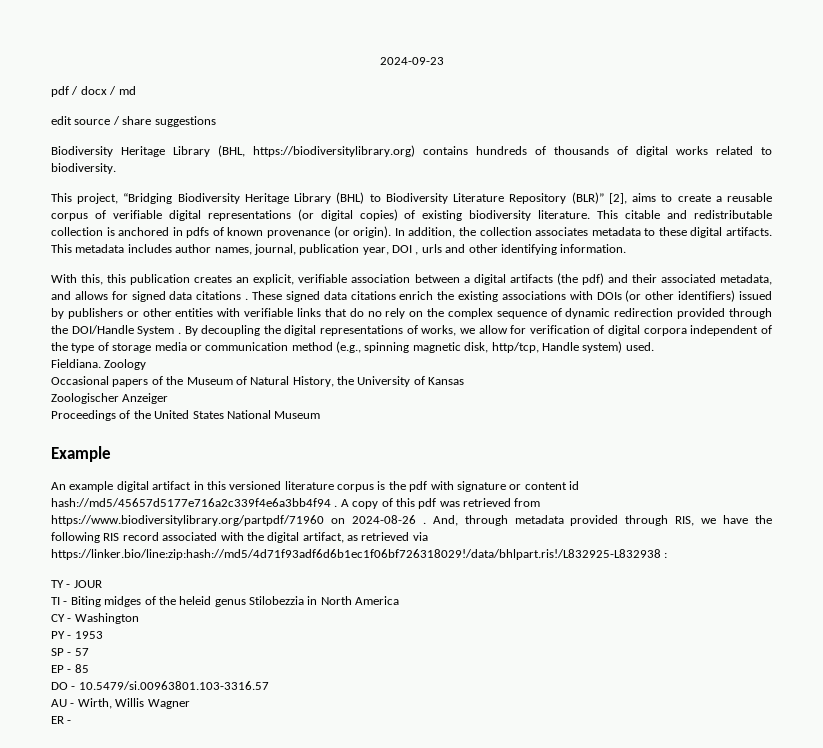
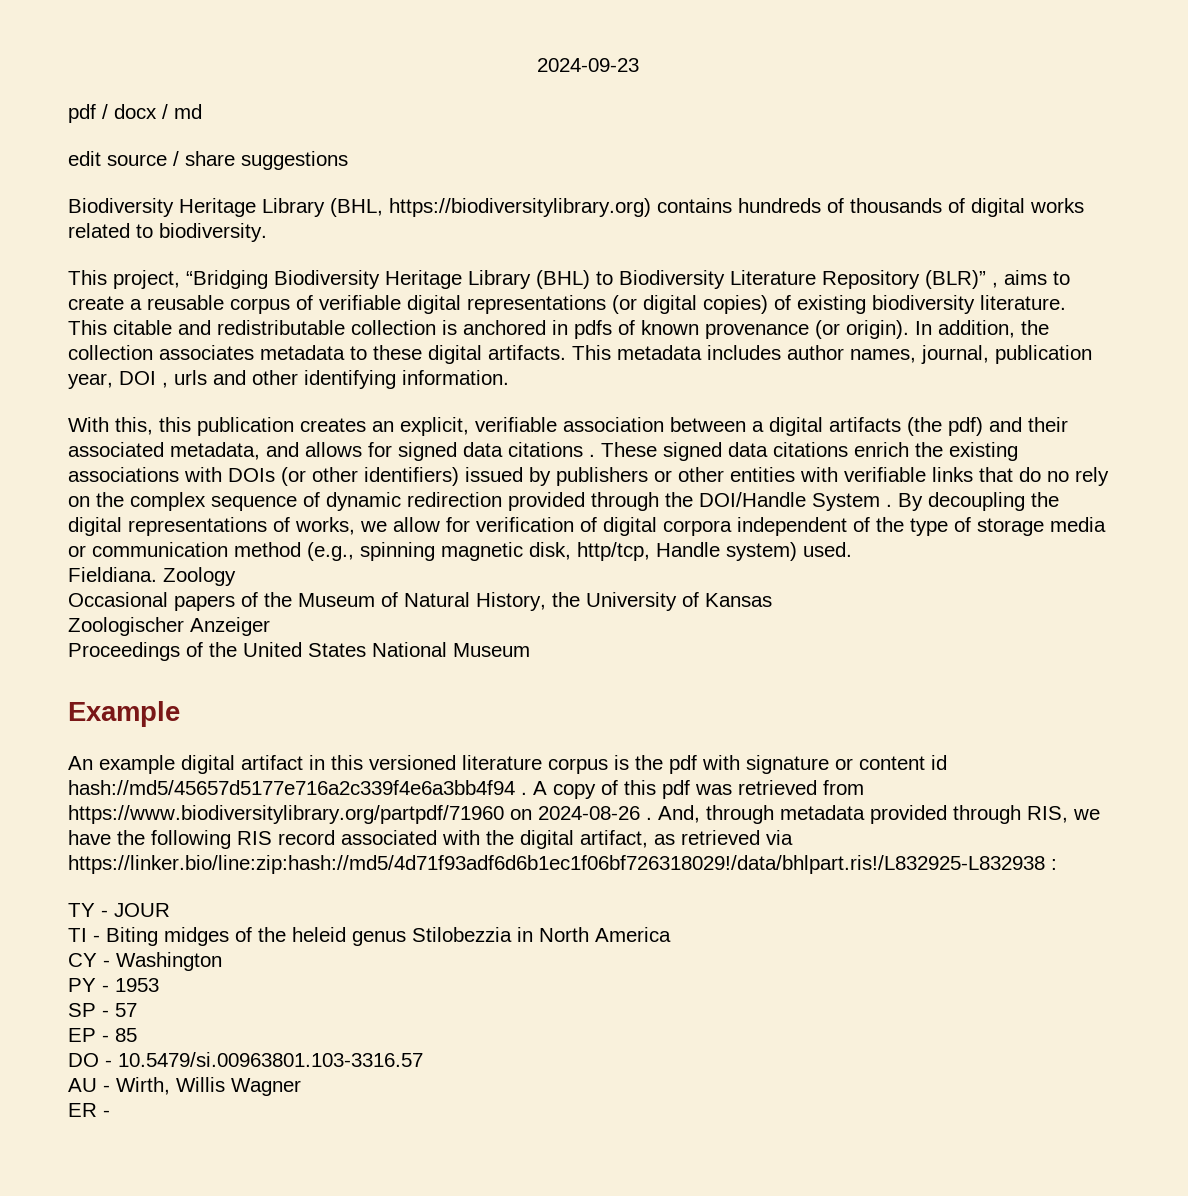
- This project, “Bridging Biodiversity Heritage Library (BHL) to Biodiversity Literature Repository (BLR)” [2], aims to create a reusable corpus of verifiable digital representations (or digital copies) of existing biodiversity literature.
+ This project, “Bridging Biodiversity Heritage Library (BHL) to Biodiversity Literature Repository (BLR)” , aims to create a reusable corpus of verifiable digital representations (or digital copies) of existing biodiversity literature.

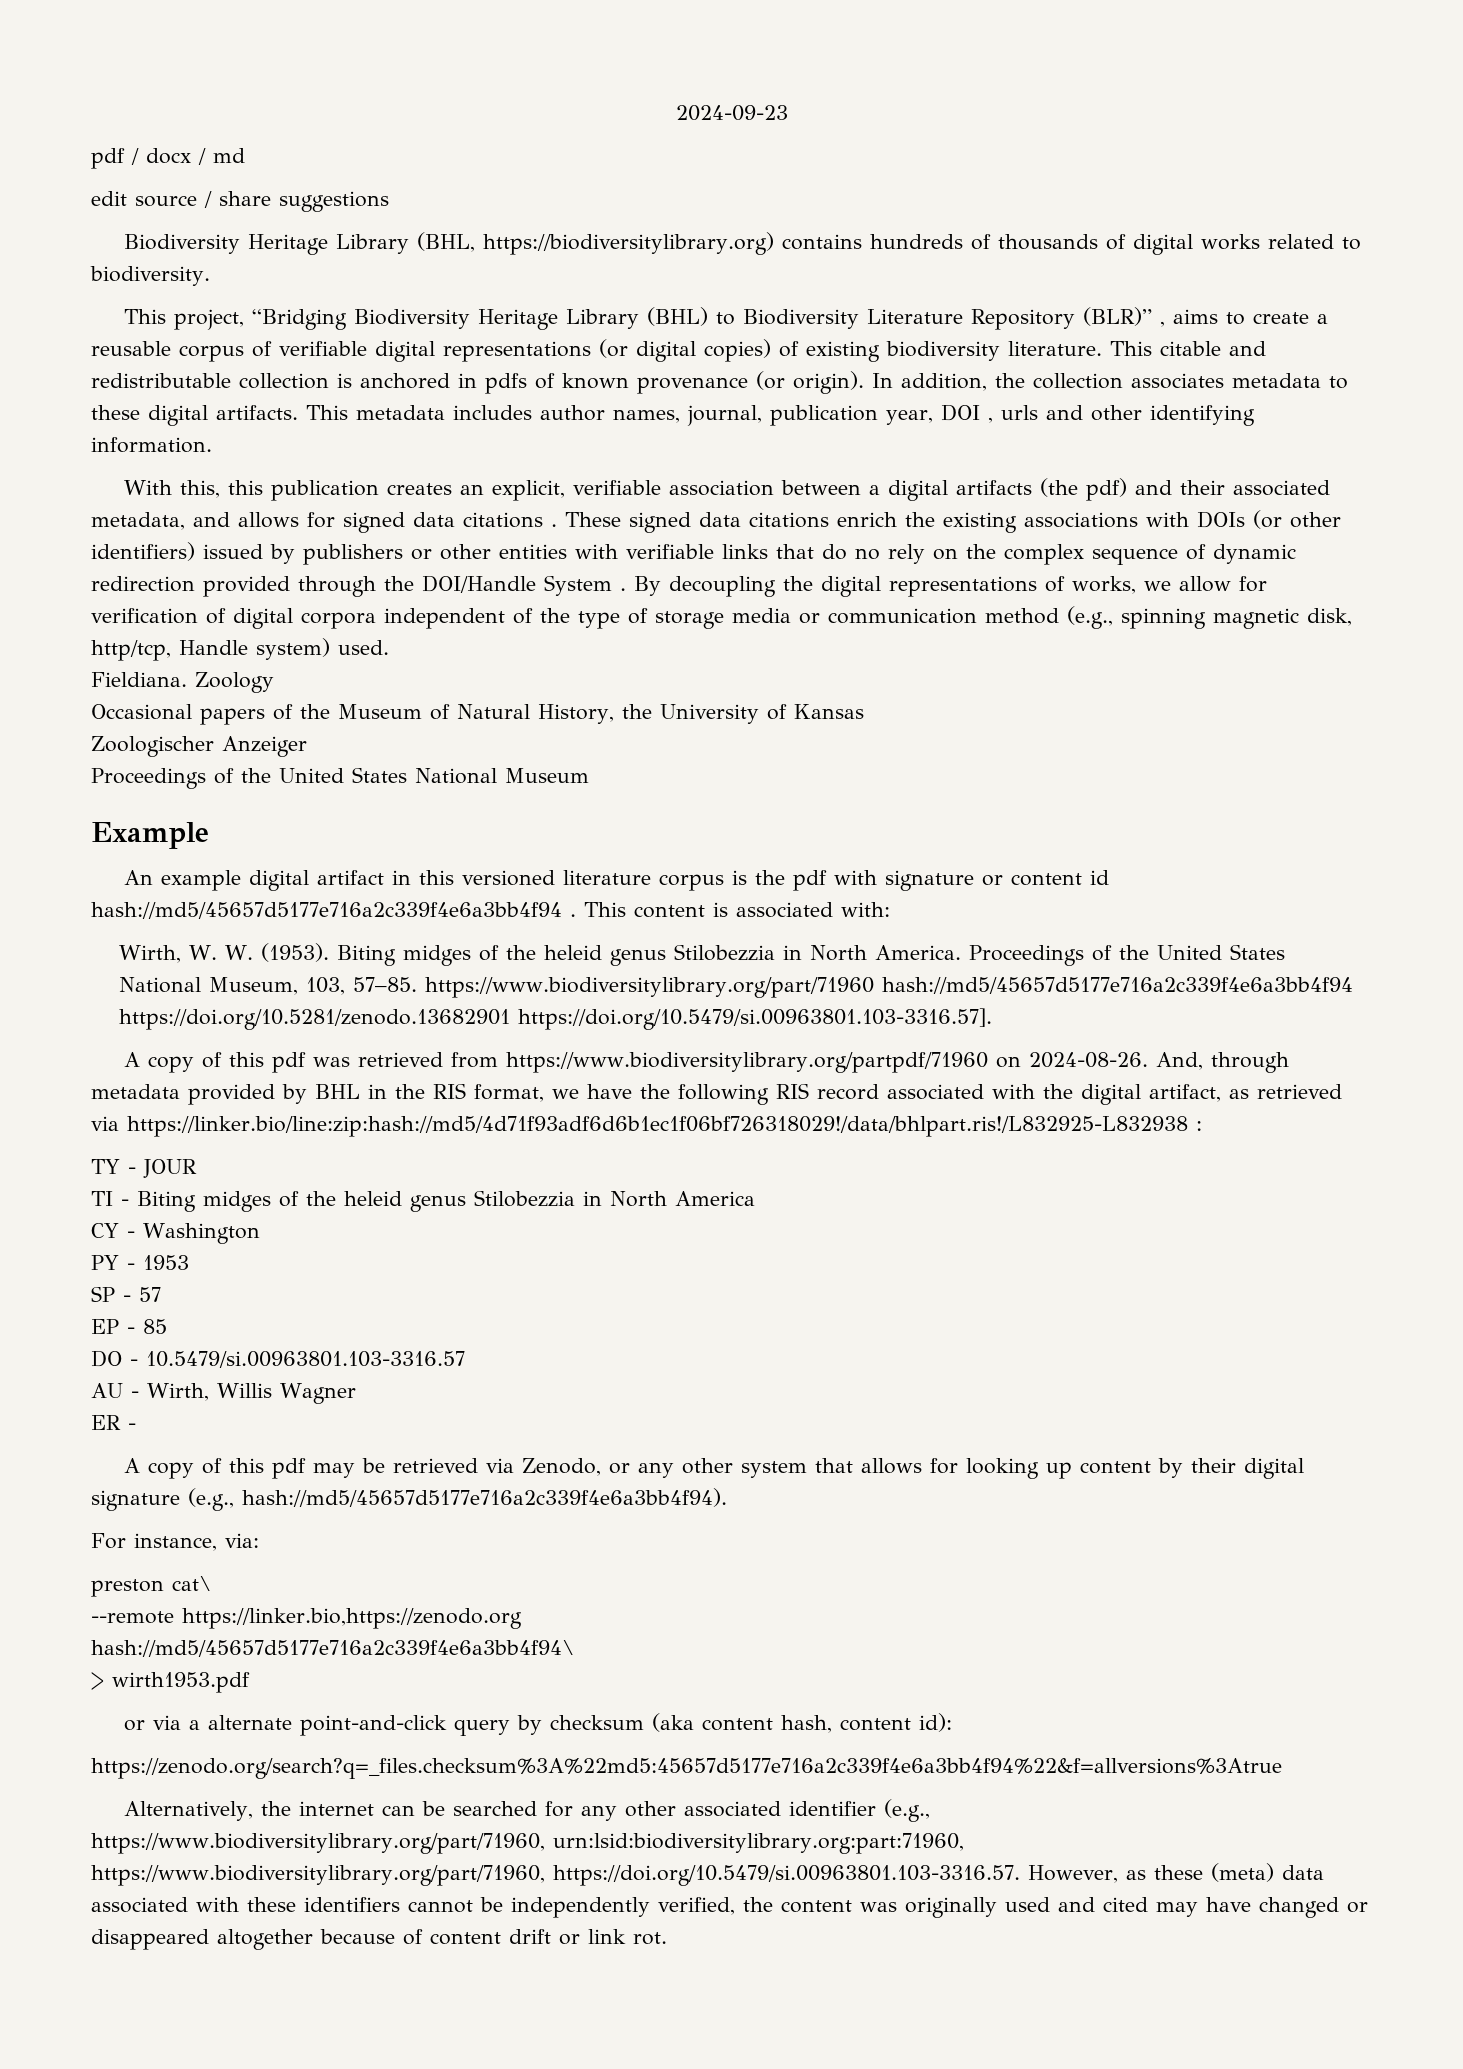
- An example digital artifact in this versioned literature corpus is the pdf with signature or content id hash://md5/45657d5177e716a2c339f4e6a3bb4f94 . A copy of this pdf was retrieved from https://www.biodiversitylibrary.org/partpdf/71960 on 2024-08-26 .
+ An example digital artifact in this versioned literature corpus is the pdf with signature or content id hash://md5/45657d5177e716a2c339f4e6a3bb4f94 . This content is associated with:
+ Wirth, W. W. (1953). Biting midges of the heleid genus Stilobezzia in North America. Proceedings of the United States National Museum, 103, 57–85. https://www.biodiversitylibrary.org/part/71960 hash://md5/45657d5177e716a2c339f4e6a3bb4f94 https://doi.org/10.5281/zenodo.13682901 https://doi.org/10.5479/si.00963801.103-3316.57].
+ A copy of this pdf was retrieved from https://www.biodiversitylibrary.org/partpdf/71960 on 2024-08-26.
- And, through metadata provided through RIS, we have the following RIS record associated with the digital artifact, as retrieved via https://linker.bio/line:zip:hash://md5/4d71f93adf6d6b1ec1f06bf726318029!/data/bhlpart.ris!/L832925-L832938 :
+ And, through metadata provided by BHL in the RIS format, we have the following RIS record associated with the digital artifact, as retrieved via https://linker.bio/line:zip:hash://md5/4d71f93adf6d6b1ec1f06bf726318029!/data/bhlpart.ris!/L832925-L832938 :
+ A copy of this pdf may be retrieved via Zenodo, or any other system that allows for looking up content by their digital signature (e.g., hash://md5/45657d5177e716a2c339f4e6a3bb4f94).
+ For instance, via:
+ preston cat\
+ --remote https://linker.bio,https://zenodo.org
+ hash://md5/45657d5177e716a2c339f4e6a3bb4f94\
+ > wirth1953.pdf
+ or via a alternate point-and-click query by checksum (aka content hash, content id):
+ https://zenodo.org/search?q=_files.checksum%3A%22md5:45657d5177e716a2c339f4e6a3bb4f94%22&f=allversions%3Atrue
+ Alternatively, the internet can be searched for any other associated identifier (e.g., https://www.biodiversitylibrary.org/part/71960, urn:lsid:biodiversitylibrary.org:part:71960, https://www.biodiversitylibrary.org/part/71960, https://doi.org/10.5479/si.00963801.103-3316.57. However, as these (meta) data associated with these identifiers cannot be independently verified, the content was originally used and cited may have changed or disappeared altogether because of content drift or link rot.

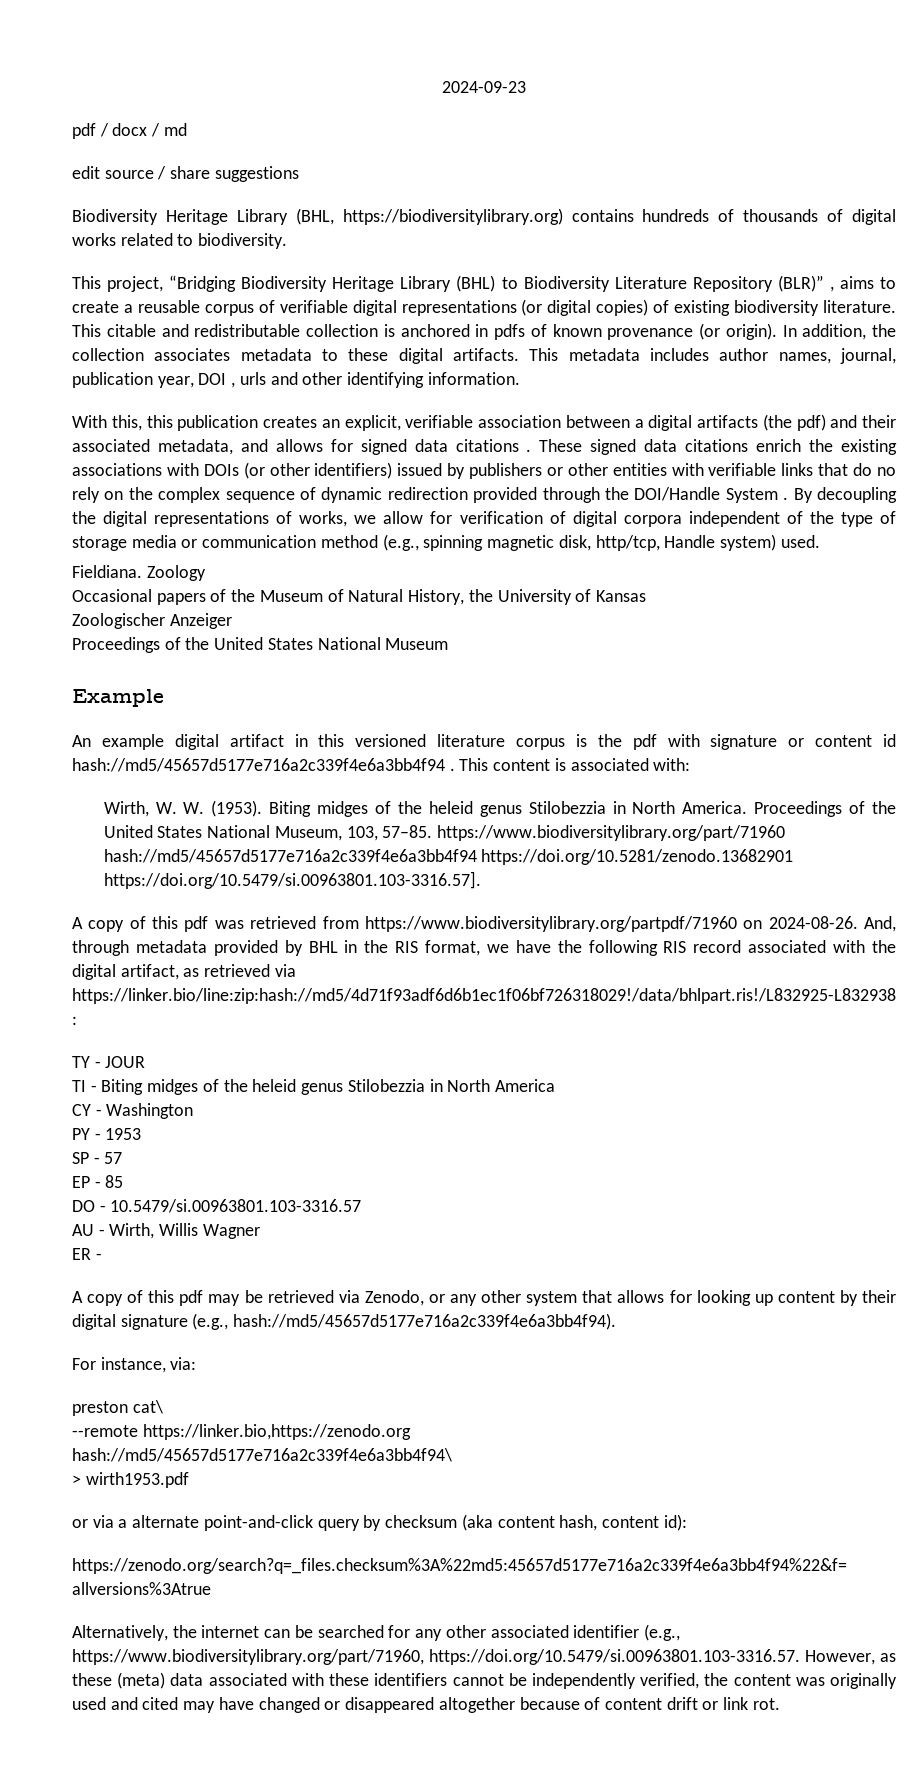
- Alternatively, the internet can be searched for any other associated identifier (e.g., https://www.biodiversitylibrary.org/part/71960, urn:lsid:biodiversitylibrary.org:part:71960, https://www.biodiversitylibrary.org/part/71960, https://doi.org/10.5479/si.00963801.103-3316.57. However, as these (meta) data associated with these identifiers cannot be independently verified, the content was originally used and cited may have changed or disappeared altogether because of content drift or link rot.
+ Alternatively, the internet can be searched for any other associated identifier (e.g., https://www.biodiversitylibrary.org/part/71960, https://doi.org/10.5479/si.00963801.103-3316.57. However, as these (meta) data associated with these identifiers cannot be independently verified, the content was originally used and cited may have changed or disappeared altogether because of content drift or link rot.

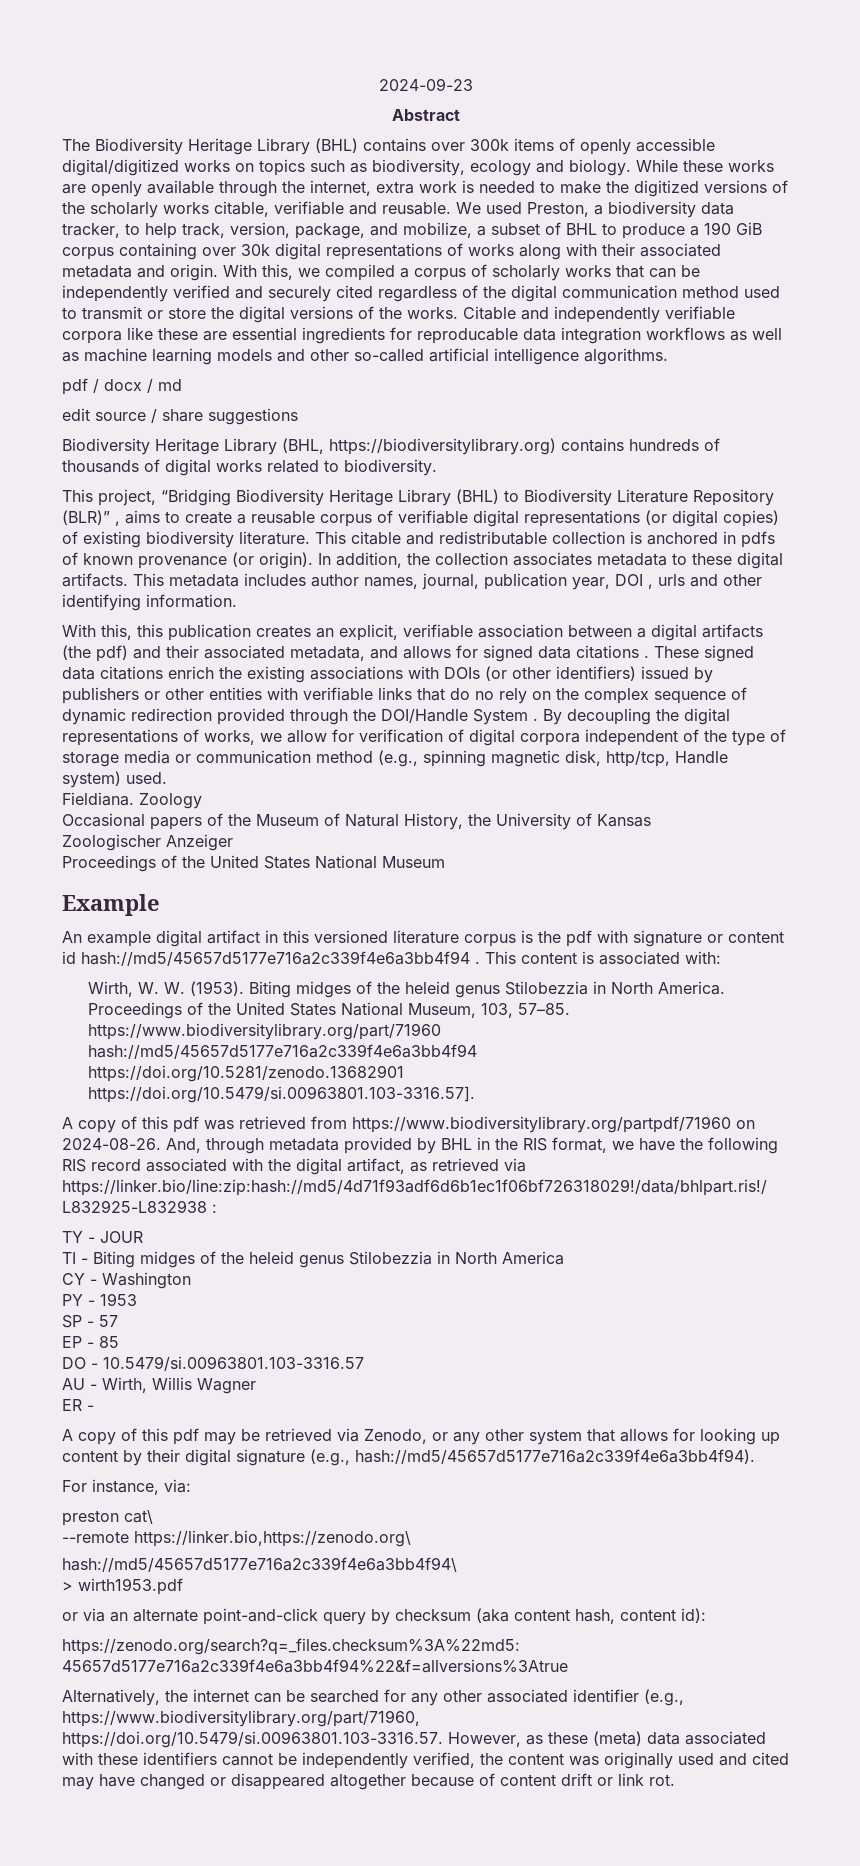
+ Abstract
+ The Biodiversity Heritage Library (BHL) contains over 300k items of openly accessible digital/digitized works on topics such as biodiversity, ecology and biology. While these works are openly available through the internet, extra work is needed to make the digitized versions of the scholarly works citable, verifiable and reusable. We used Preston, a biodiversity data tracker, to help track, version, package, and mobilize, a subset of BHL to produce a 190 GiB corpus containing over 30k digital representations of works along with their associated metadata and origin. With this, we compiled a corpus of scholarly works that can be independently verified and securely cited regardless of the digital communication method used to transmit or store the digital versions of the works. Citable and independently verifiable corpora like these are essential ingredients for reproducable data integration workflows as well as machine learning models and other so-called artificial intelligence algorithms.
- --remote https://linker.bio,https://zenodo.org
+ --remote https://linker.bio,https://zenodo.org\
- or via a alternate point-and-click query by checksum (aka content hash, content id):
+ or via an alternate point-and-click query by checksum (aka content hash, content id):

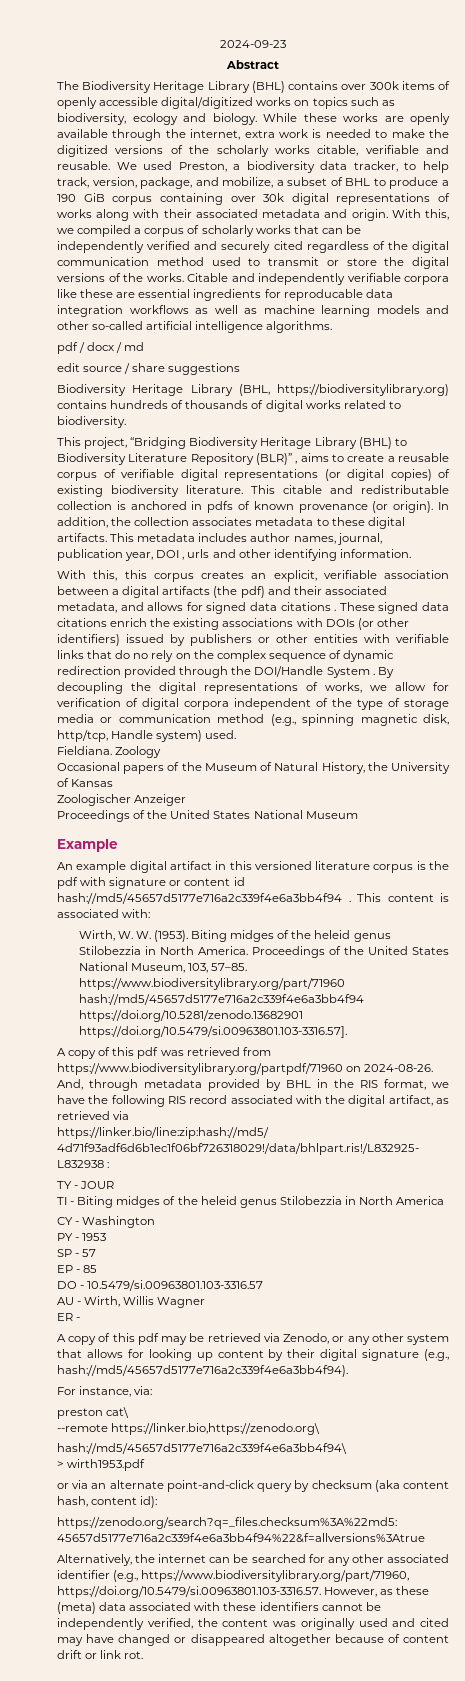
- With this, this publication creates an explicit, verifiable association between a digital artifacts (the pdf) and their associated metadata, and allows for signed data citations .
+ With this, this corpus creates an explicit, verifiable association between a digital artifacts (the pdf) and their associated metadata, and allows for signed data citations .

